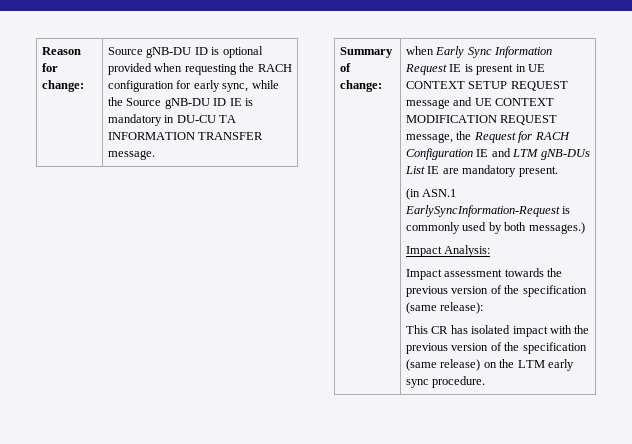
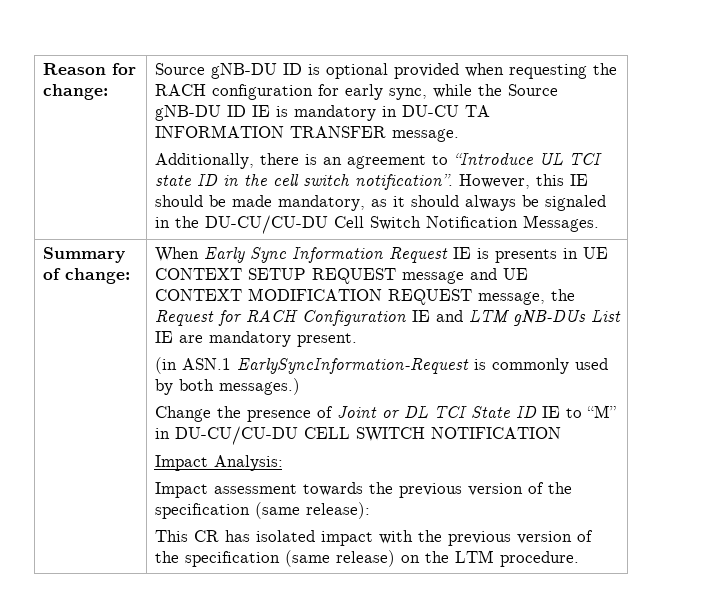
+ Additionally, there is an agreement to “Introduce UL TCI state ID in the cell switch notification”. However, this IE should be made mandatory, as it should always be signaled in the DU-CU/CU-DU Cell Switch Notification Messages.
- when Early Sync Information Request IE is present in UE CONTEXT SETUP REQUEST message and UE CONTEXT MODIFICATION REQUEST message, the Request for RACH Configuration IE and LTM gNB-DUs List IE are mandatory present.
+ When Early Sync Information Request IE is presents in UE CONTEXT SETUP REQUEST message and UE CONTEXT MODIFICATION REQUEST message, the Request for RACH Configuration IE and LTM gNB-DUs List IE are mandatory present.
+ Change the presence of Joint or DL TCI State ID IE to “M” in DU-CU/CU-DU CELL SWITCH NOTIFICATION
- This CR has isolated impact with the previous version of the specification (same release) on the LTM early sync procedure.
+ This CR has isolated impact with the previous version of the specification (same release) on the LTM procedure.

